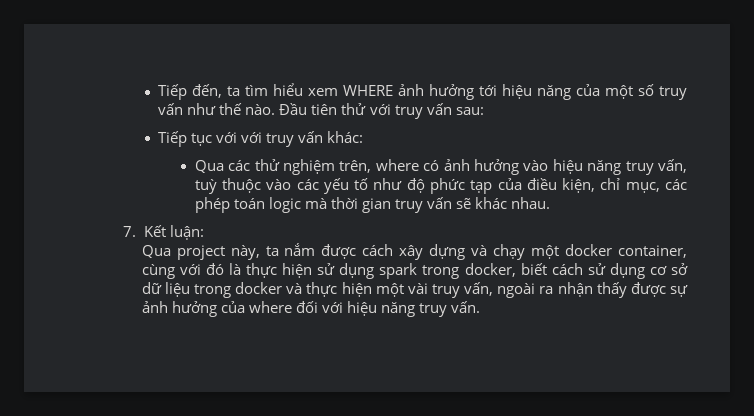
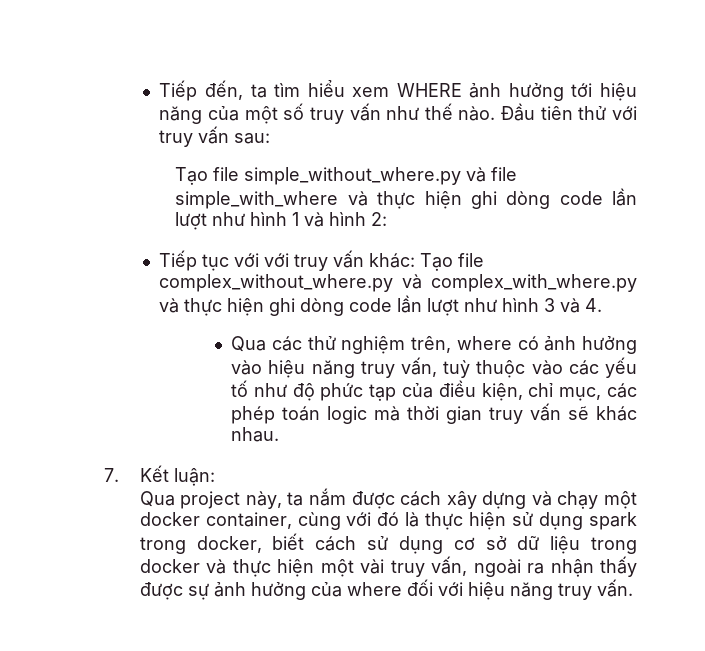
+ Tạo file simple_without_where.py và file simple_with_where và thực hiện ghi dòng code lần lượt như hình 1 và hình 2:
- Tiếp tục với với truy vấn khác:
+ Tiếp tục với với truy vấn khác: Tạo file complex_without_where.py và complex_with_where.py và thực hiện ghi dòng code lần lượt như hình 3 và 4.

